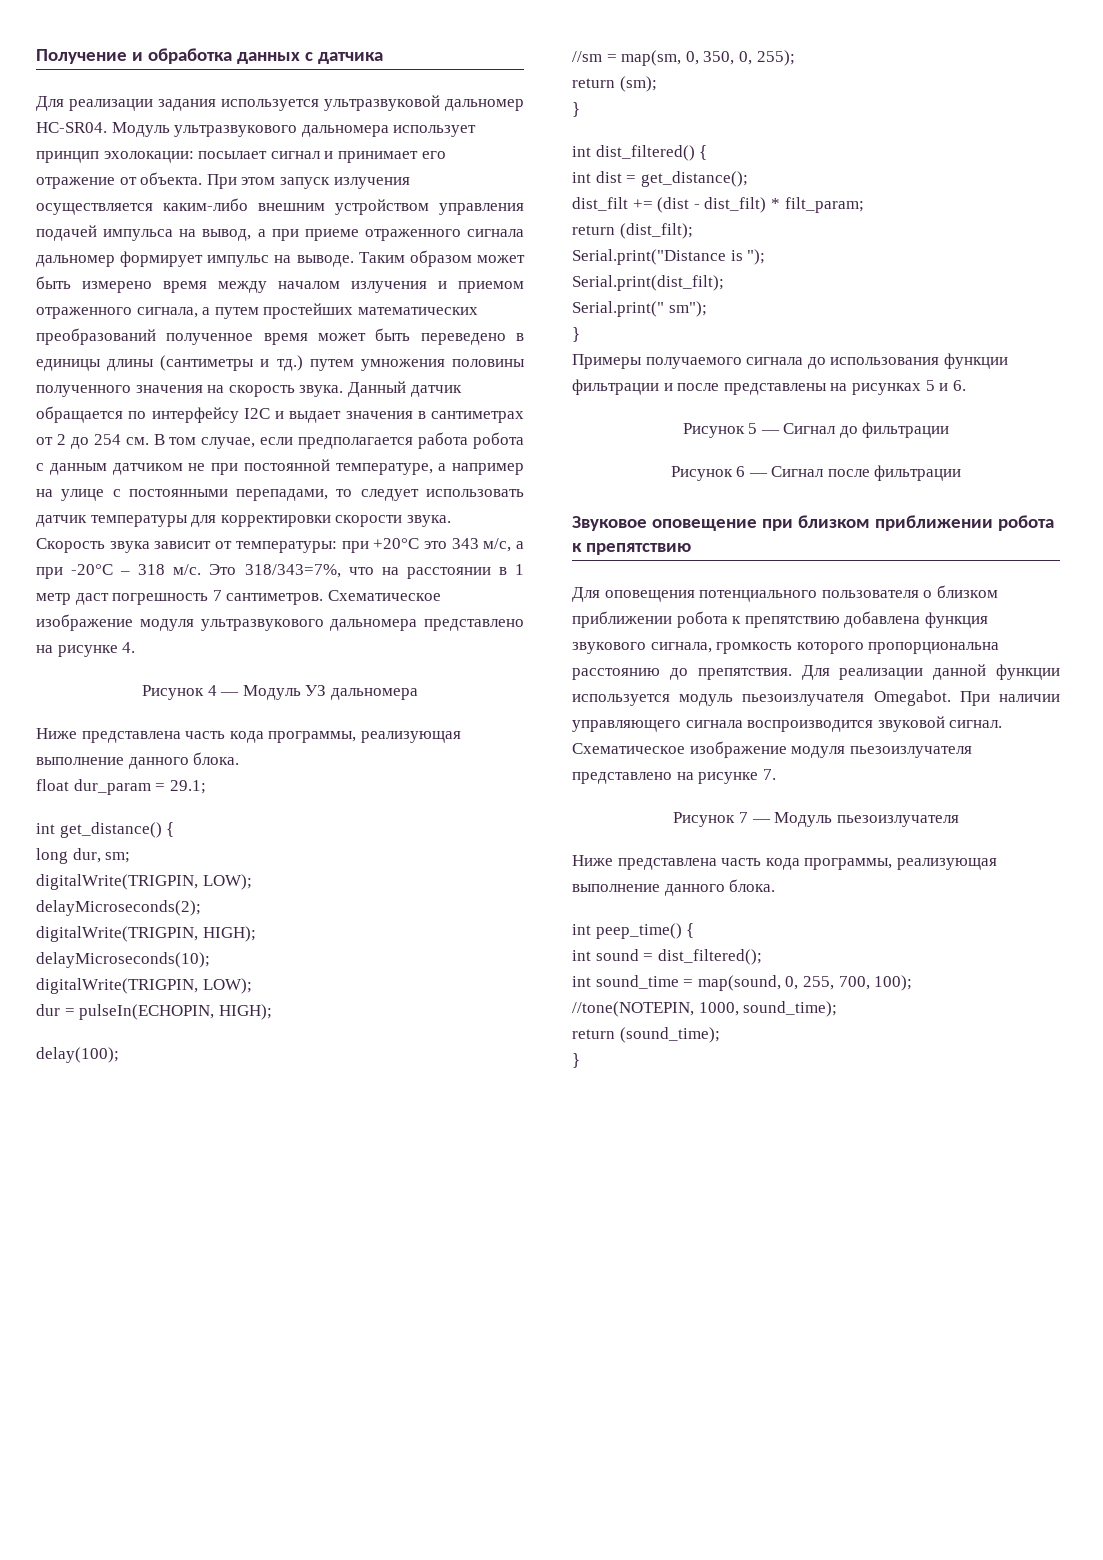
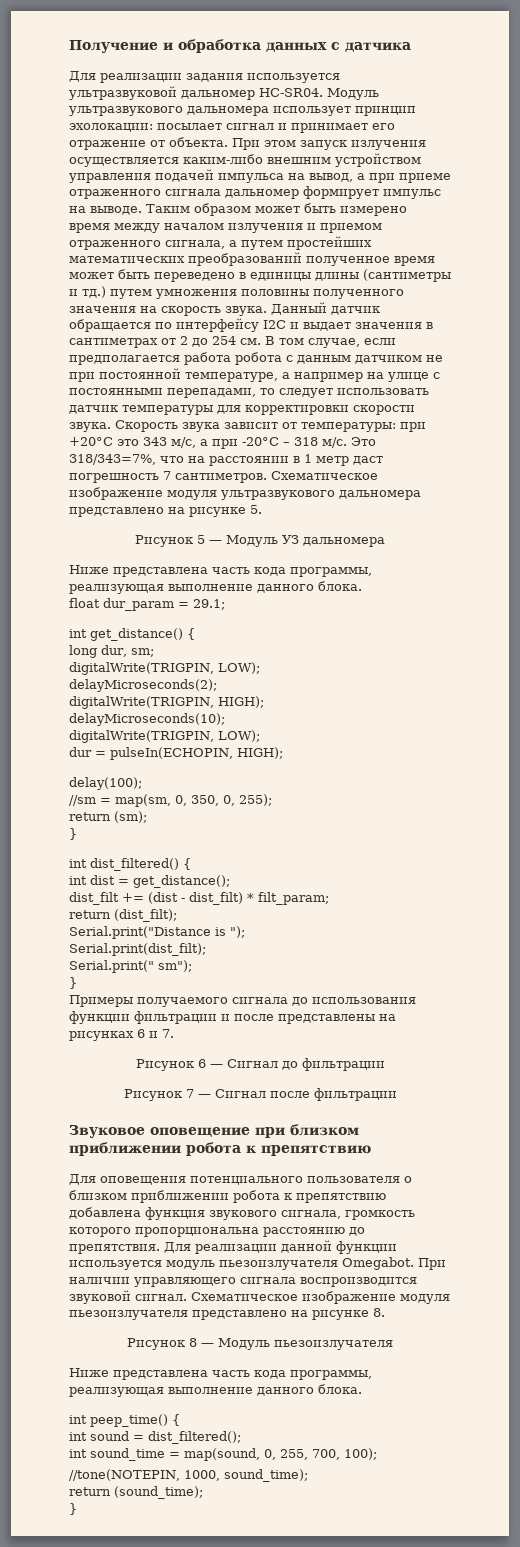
- Схематическое изображение модуля ультразвукового дальномера представлено на рисунке 4.
- Рисунок 4 — Модуль УЗ дальномера
+ Схематическое изображение модуля ультразвукового дальномера представлено на рисунке 5.
+ Рисунок 5 — Модуль УЗ дальномера
- Примеры получаемого сигнала до использования функции фильтрации и после представлены на рисунках 5 и 6.
- Рисунок 5 — Сигнал до фильтрации
+ Примеры получаемого сигнала до использования функции фильтрации и после представлены на рисунках 6 и 7.
+ Рисунок 6 — Сигнал до фильтрации
- Рисунок 6 — Сигнал после фильтрации
+ Рисунок 7 — Сигнал после фильтрации
- Схематическое изображение модуля пьезоизлучателя представлено на рисунке 7.
- Рисунок 7 — Модуль пьезоизлучателя
+ Схематическое изображение модуля пьезоизлучателя представлено на рисунке 8.
+ Рисунок 8 — Модуль пьезоизлучателя

